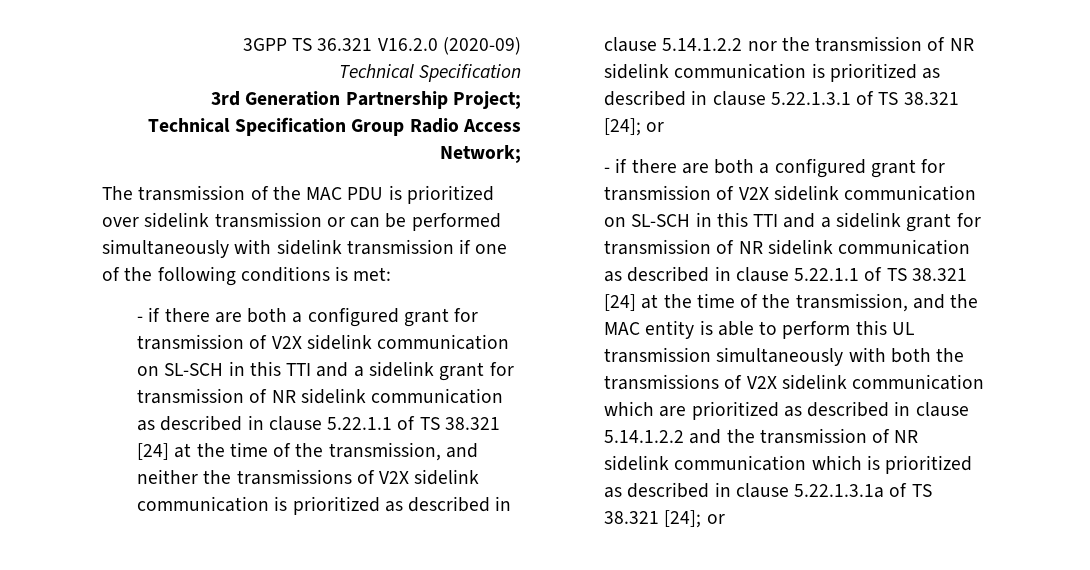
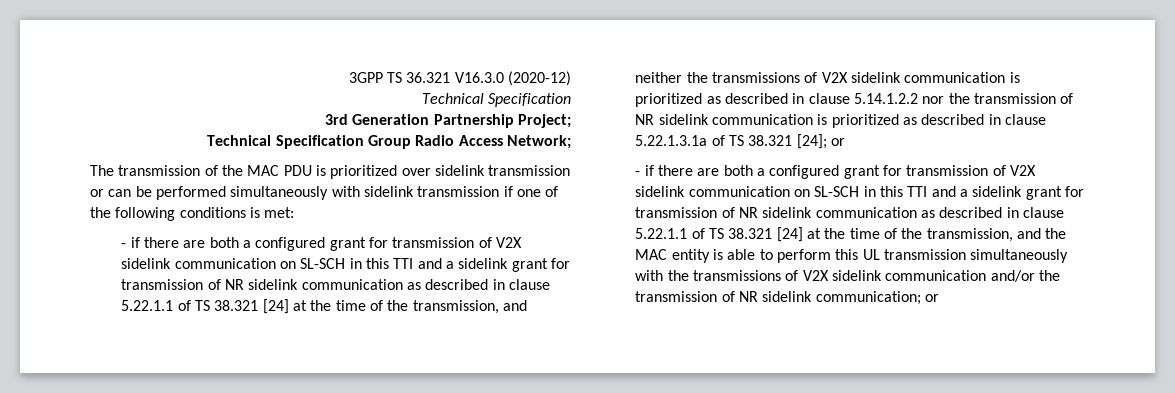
- 3GPP TS 36.321 V16.2.0 (2020-09)
+ 3GPP TS 36.321 V16.3.0 (2020-12)
- - if there are both a configured grant for transmission of V2X sidelink communication on SL-SCH in this TTI and a sidelink grant for transmission of NR sidelink communication as described in clause 5.22.1.1 of TS 38.321 [24] at the time of the transmission, and neither the transmissions of V2X sidelink communication is prioritized as described in clause 5.14.1.2.2 nor the transmission of NR sidelink communication is prioritized as described in clause 5.22.1.3.1 of TS 38.321 [24];
+ - if there are both a configured grant for transmission of V2X sidelink communication on SL-SCH in this TTI and a sidelink grant for transmission of NR sidelink communication as described in clause 5.22.1.1 of TS 38.321 [24] at the time of the transmission, and neither the transmissions of V2X sidelink communication is prioritized as described in clause 5.14.1.2.2 nor the transmission of NR sidelink communication is prioritized as described in clause 5.22.1.3.1a of TS 38.321 [24];
- - if there are both a configured grant for transmission of V2X sidelink communication on SL-SCH in this TTI and a sidelink grant for transmission of NR sidelink communication as described in clause 5.22.1.1 of TS 38.321 [24] at the time of the transmission, and the MAC entity is able to perform this UL transmission simultaneously with both the transmissions of V2X sidelink communication which are prioritized as described in clause 5.14.1.2.2 and the transmission of NR sidelink communication which is prioritized as described in clause 5.22.1.3.1a of TS 38.321 [24]; or
+ - if there are both a configured grant for transmission of V2X sidelink communication on SL-SCH in this TTI and a sidelink grant for transmission of NR sidelink communication as described in clause 5.22.1.1 of TS 38.321 [24] at the time of the transmission, and the MAC entity is able to perform this UL transmission simultaneously with the transmissions of V2X sidelink communication and/or the transmission of NR sidelink communication; or

